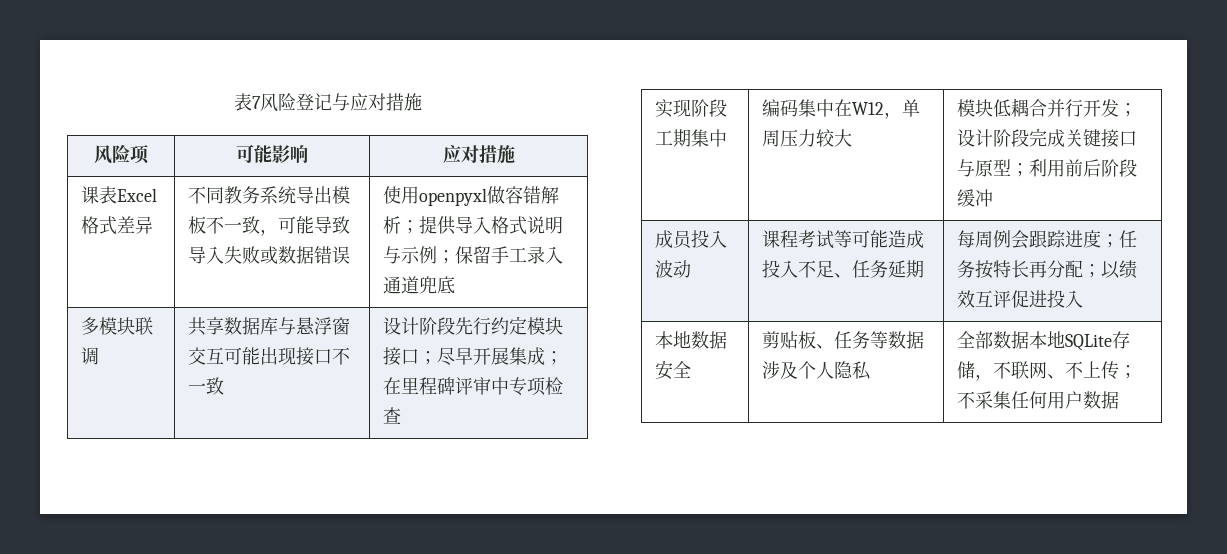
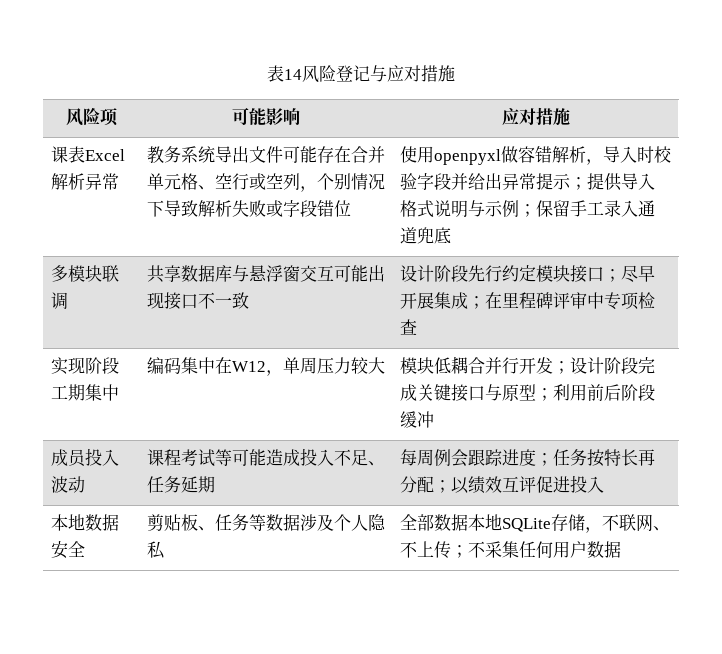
- 表7风险登记与应对措施
+ 表14风险登记与应对措施
- 课表Excel格式差异 | 不同教务系统导出模板不一致，可能导致导入失败或数据错误
+ 课表Excel解析异常 | 教务系统导出文件可能存在合并单元格、空行或空列，个别情况下导致解析失败或字段错位
- 使用openpyxl做容错解析；提供导入格式说明与示例；保留手工录入通道兜底
+ 使用openpyxl做容错解析，导入时校验字段并给出异常提示；提供导入格式说明与示例；保留手工录入通道兜底

